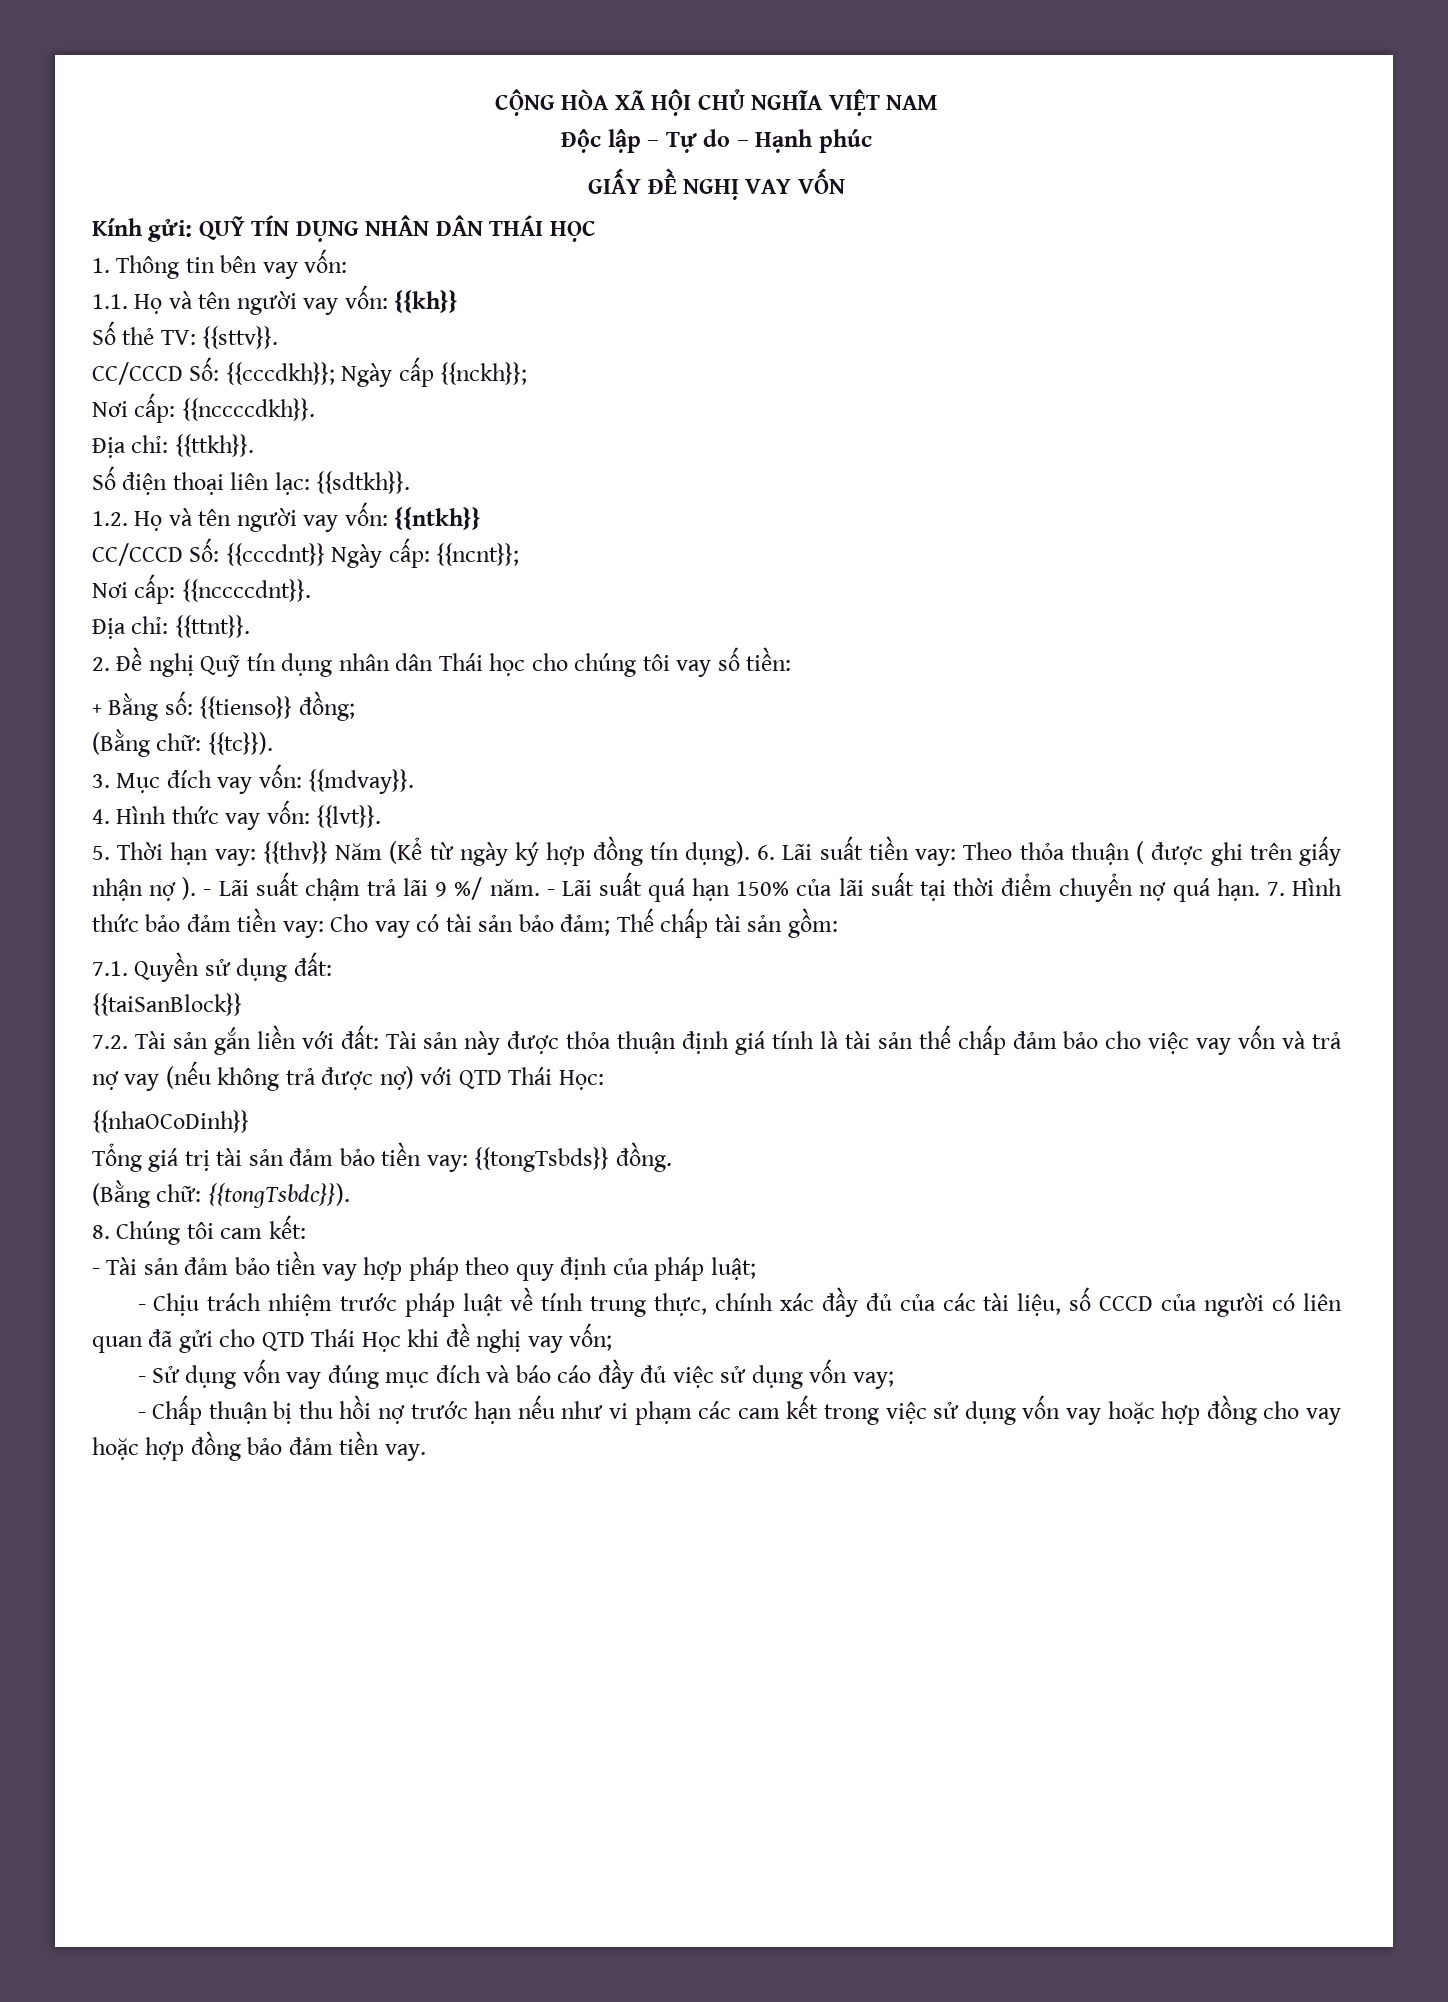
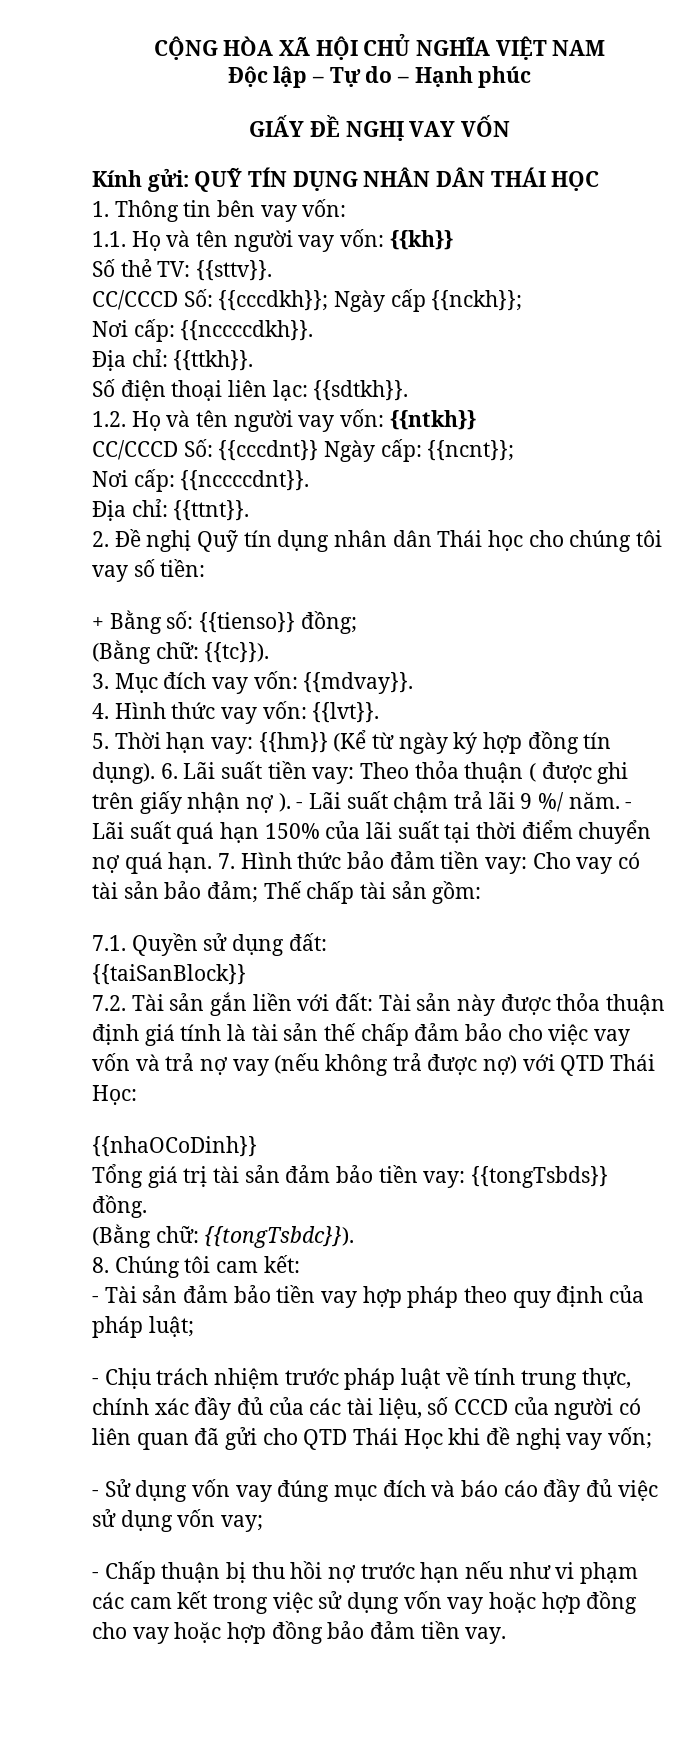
- 5. Thời hạn vay: {{thv}} Năm (Kể từ ngày ký hợp đồng tín dụng).
+ 5. Thời hạn vay: {{hm}} (Kể từ ngày ký hợp đồng tín dụng).

